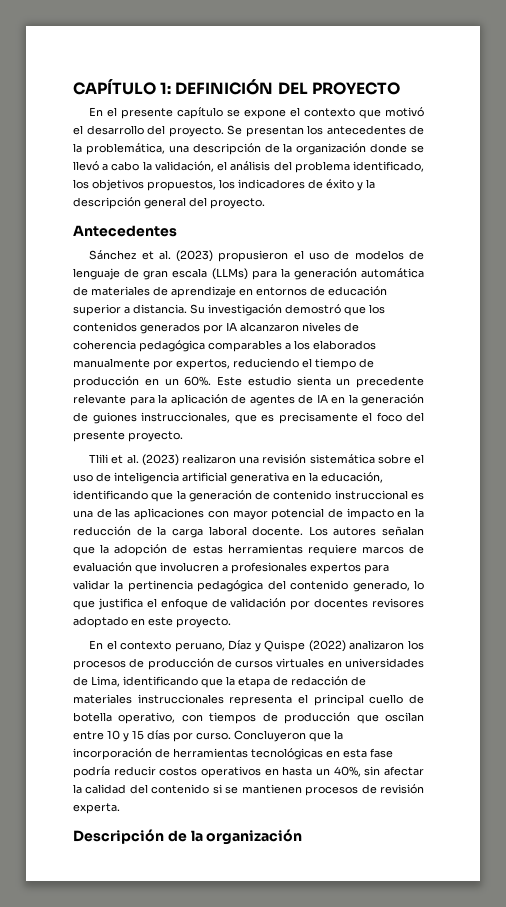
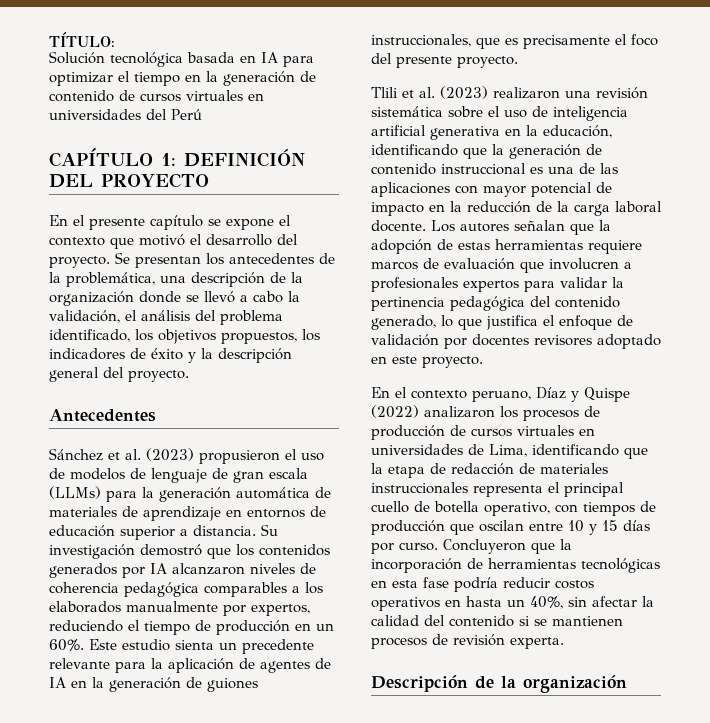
+ TÍTULO:
+ Solución tecnológica basada en IA para optimizar el tiempo en la generación de contenido de cursos virtuales en universidades del Perú

